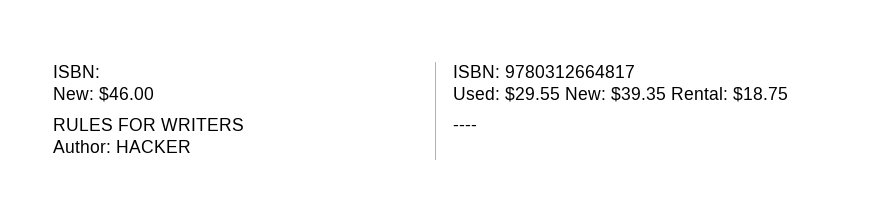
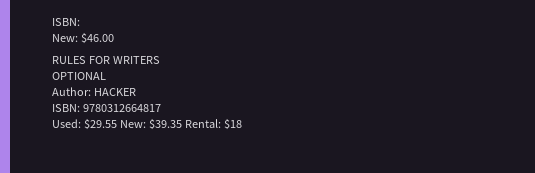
+ OPTIONAL
- Used: $29.55 New: $39.35 Rental: $18.75
- ----
+ Used: $29.55 New: $39.35 Rental: $18

